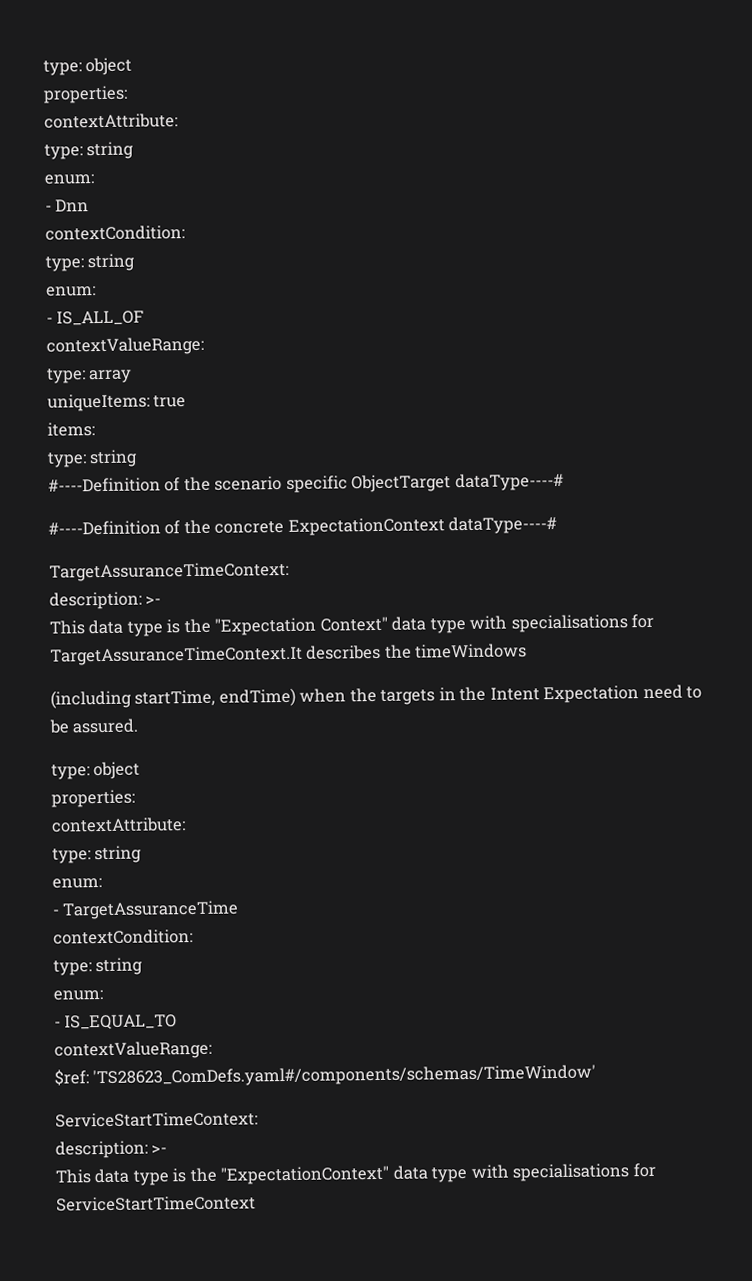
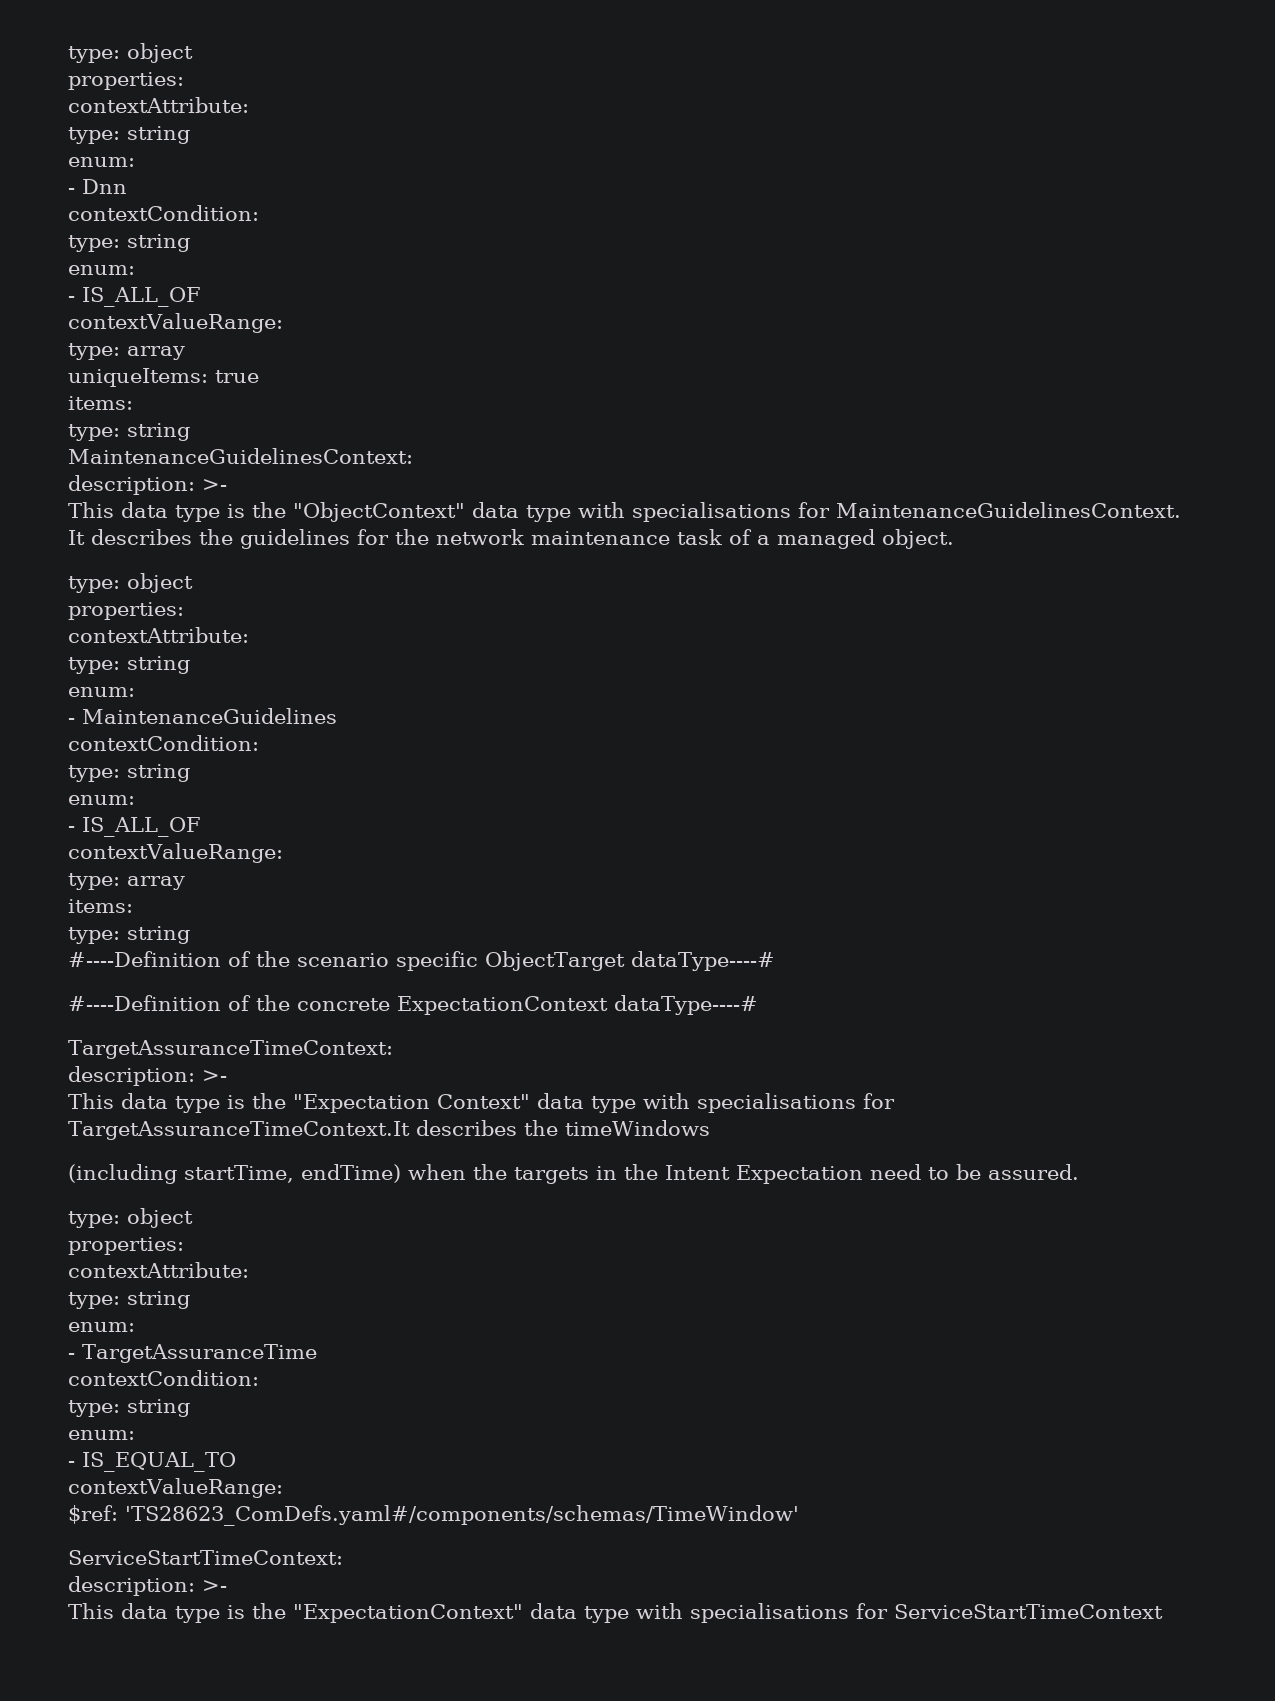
+ MaintenanceGuidelinesContext:
+ description: >-
+ This data type is the "ObjectContext" data type with specialisations for MaintenanceGuidelinesContext. It describes the guidelines for the network maintenance task of a managed object.
+ type: object
+ properties:
+ contextAttribute:
+ type: string
+ enum:
+ - MaintenanceGuidelines
+ contextCondition:
+ type: string
+ enum:
+ - IS_ALL_OF
+ contextValueRange:
+ type: array
+ items:
+ type: string

